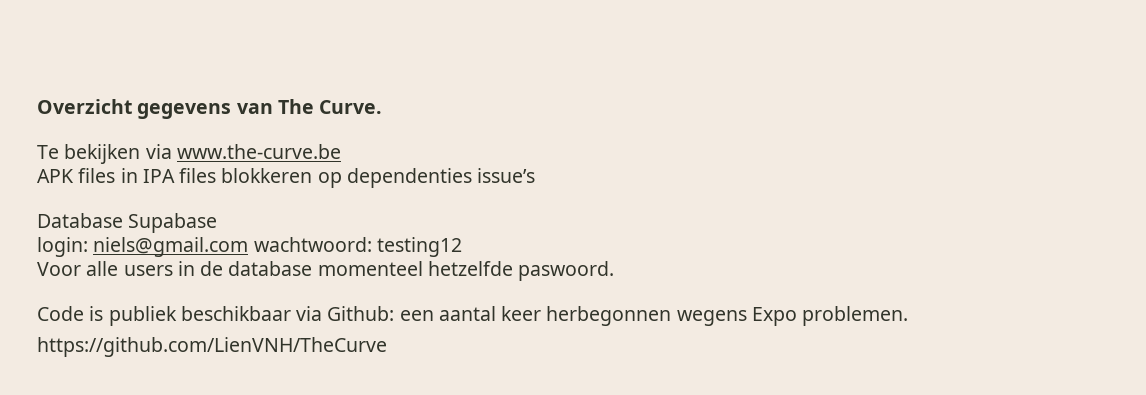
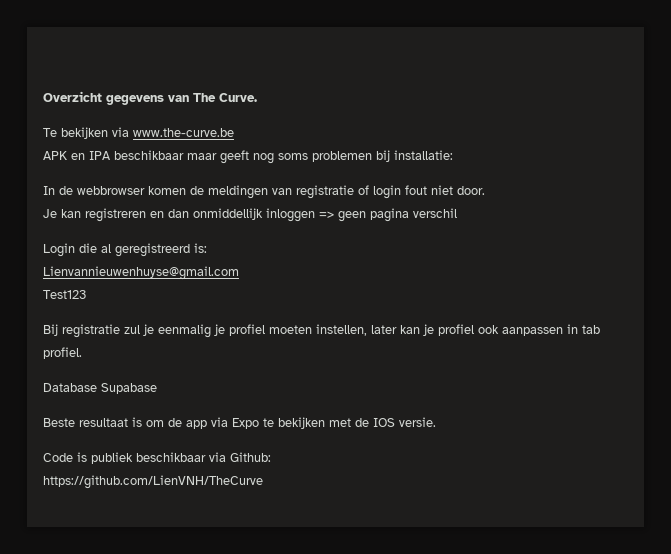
- APK files in IPA files blokkeren op dependenties issue’s
+ APK en IPA beschikbaar maar geeft nog soms problemen bij installatie:
+ In de webbrowser komen de meldingen van registratie of login fout niet door.
+ Je kan registreren en dan onmiddellijk inloggen => geen pagina verschil
+ Login die al geregistreerd is:
+ Lienvannieuwenhuyse@gmail.com
+ Test123
+ Bij registratie zul je eenmalig je profiel moeten instellen, later kan je profiel ook aanpassen in tab profiel.
  Database Supabase
- login: niels@gmail.com wachtwoord: testing12
- Voor alle users in de database momenteel hetzelfde paswoord.
+ Beste resultaat is om de app via Expo te bekijken met de IOS versie.
- Code is publiek beschikbaar via Github: een aantal keer herbegonnen wegens Expo problemen.
+ Code is publiek beschikbaar via Github:

